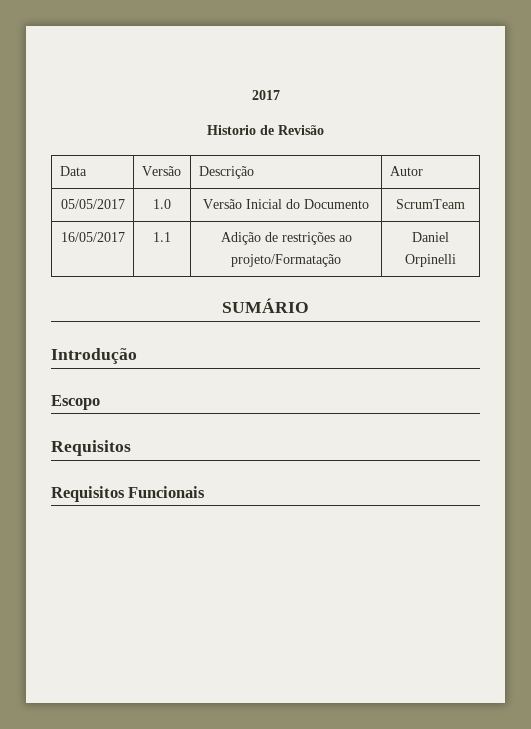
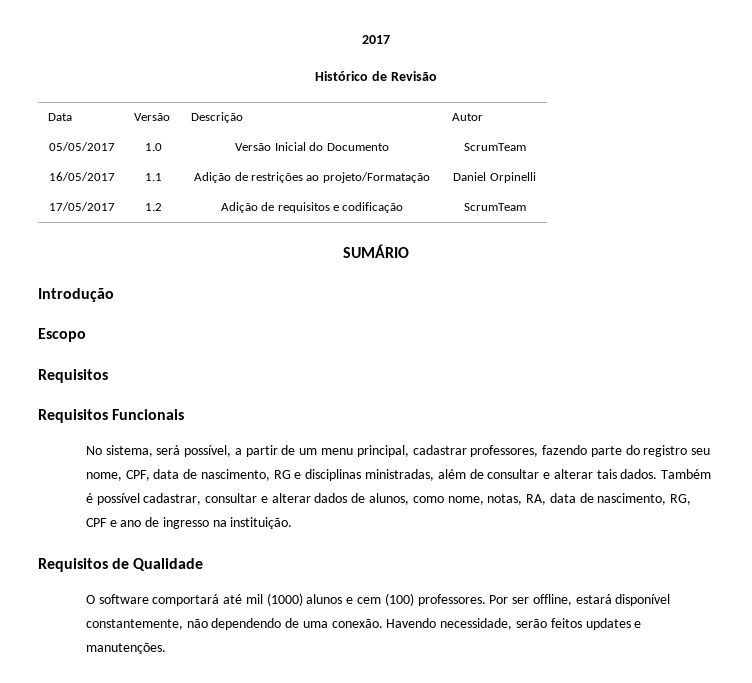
- Historio de Revisão
+ Histórico de Revisão
+ 17/05/2017 | 1.2 | Adição de requisitos e codificação | ScrumTeam
+ No sistema, será possível, a partir de um menu principal, cadastrar professores, fazendo parte do registro seu nome, CPF, data de nascimento, RG e disciplinas ministradas, além de consultar e alterar tais dados. Também é possível cadastrar, consultar e alterar dados de alunos, como nome, notas, RA, data de nascimento, RG, CPF e ano de ingresso na instituição.
+ Requisitos de Qualidade
+ O software comportará até mil (1000) alunos e cem (100) professores. Por ser offline, estará disponível constantemente, não dependendo de uma conexão. Havendo necessidade, serão feitos updates e manutenções.

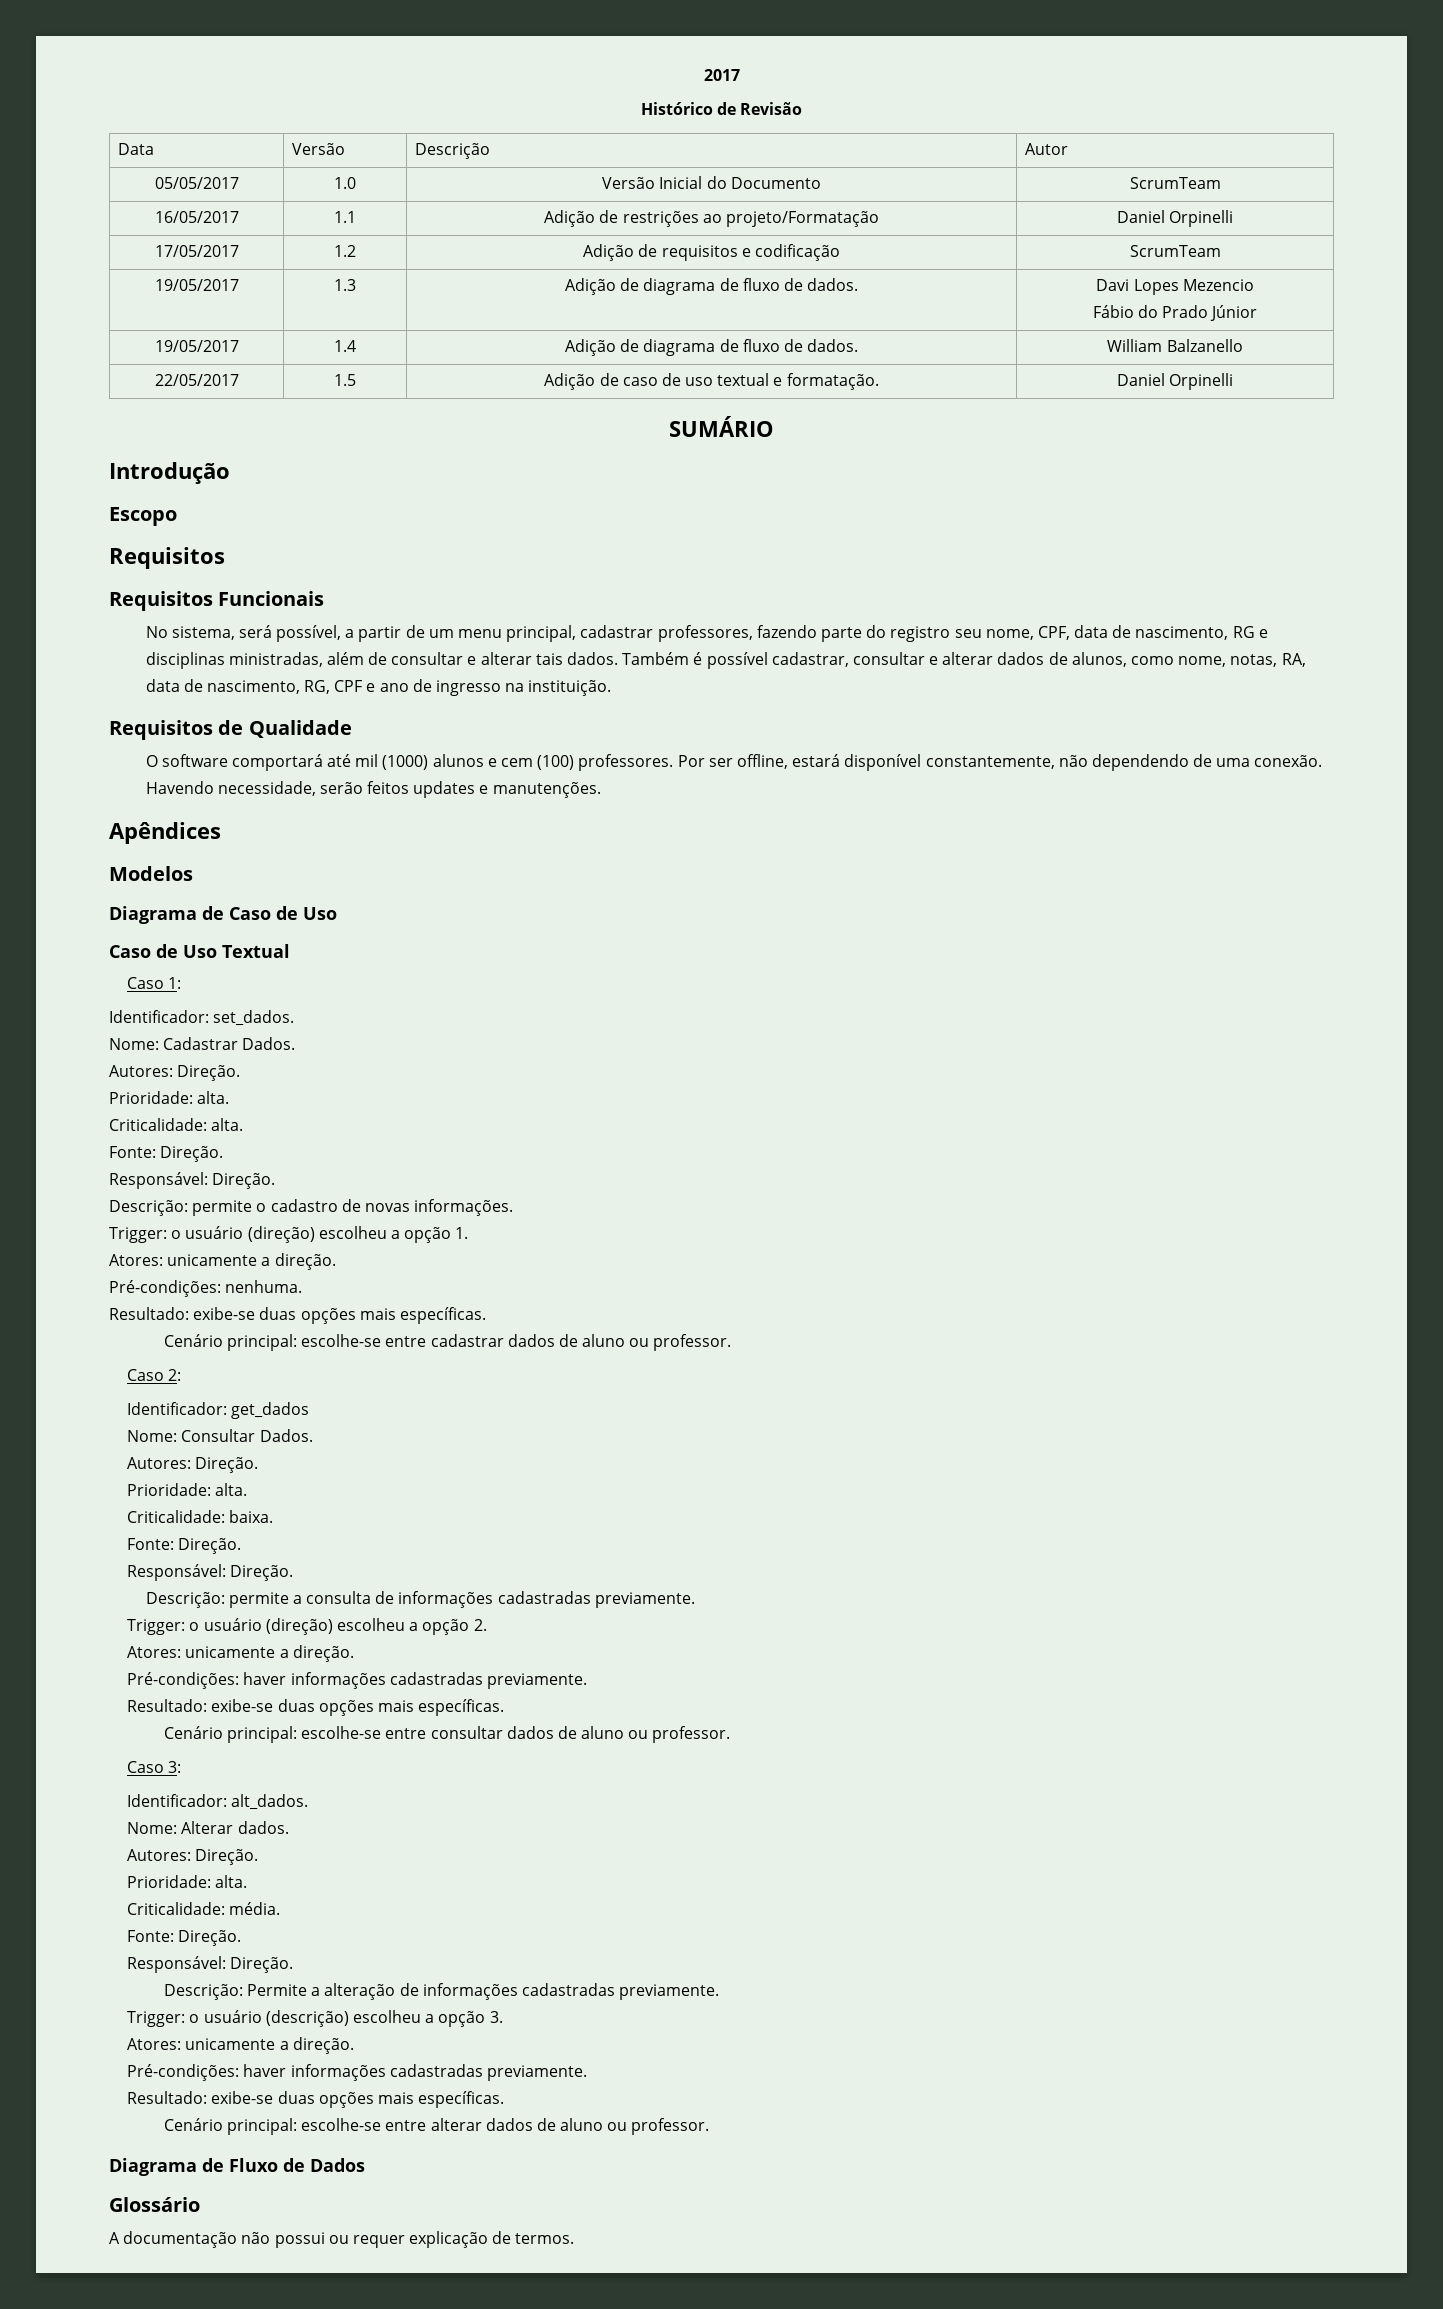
+ 19/05/2017 | 1.3 | Adição de diagrama de fluxo de dados. | Davi Lopes Mezencio
+ Fábio do Prado Júnior
+ 19/05/2017 | 1.4 | Adição de diagrama de fluxo de dados. | William Balzanello
+ 22/05/2017 | 1.5 | Adição de caso de uso textual e formatação. | Daniel Orpinelli
+ Apêndices
+ Modelos
+ Diagrama de Caso de Uso
+ Caso de Uso Textual
+ Caso 1:
+ Identificador: set_dados.
+ Nome: Cadastrar Dados.
+ Autores: Direção.
+ Prioridade: alta.
+ Criticalidade: alta.
+ Fonte: Direção.
+ Responsável: Direção.
+ Descrição: permite o cadastro de novas informações.
+ Trigger: o usuário (direção) escolheu a opção 1.
+ Atores: unicamente a direção.
+ Pré-condições: nenhuma.
+ Resultado: exibe-se duas opções mais específicas.
+ Cenário principal: escolhe-se entre cadastrar dados de aluno ou professor.
+ Caso 2:
+ Identificador: get_dados
+ Nome: Consultar Dados.
+ Autores: Direção.
+ Prioridade: alta.
+ Criticalidade: baixa.
+ Fonte: Direção.
+ Responsável: Direção.
+ Descrição: permite a consulta de informações cadastradas previamente.
+ Trigger: o usuário (direção) escolheu a opção 2.
+ Atores: unicamente a direção.
+ Pré-condições: haver informações cadastradas previamente.
+ Resultado: exibe-se duas opções mais específicas.
+ Cenário principal: escolhe-se entre consultar dados de aluno ou professor.
+ Caso 3:
+ Identificador: alt_dados.
+ Nome: Alterar dados.
+ Autores: Direção.
+ Prioridade: alta.
+ Criticalidade: média.
+ Fonte: Direção.
+ Responsável: Direção.
+ Descrição: Permite a alteração de informações cadastradas previamente.
+ Trigger: o usuário (descrição) escolheu a opção 3.
+ Atores: unicamente a direção.
+ Pré-condições: haver informações cadastradas previamente.
+ Resultado: exibe-se duas opções mais específicas.
+ Cenário principal: escolhe-se entre alterar dados de aluno ou professor.
+ Diagrama de Fluxo de Dados
+ Glossário
+ A documentação não possui ou requer explicação de termos.

